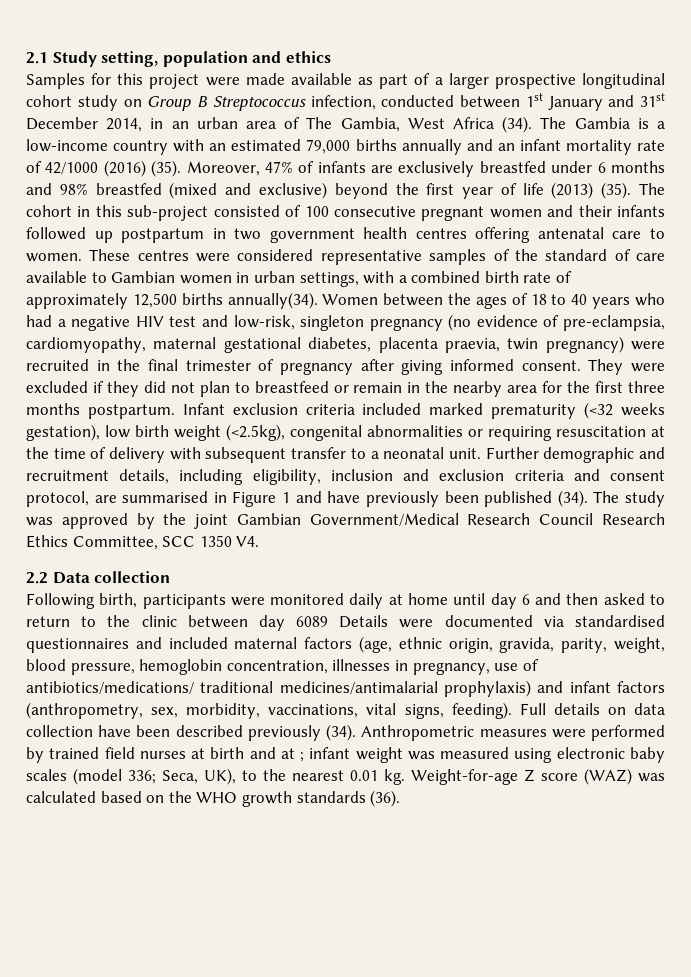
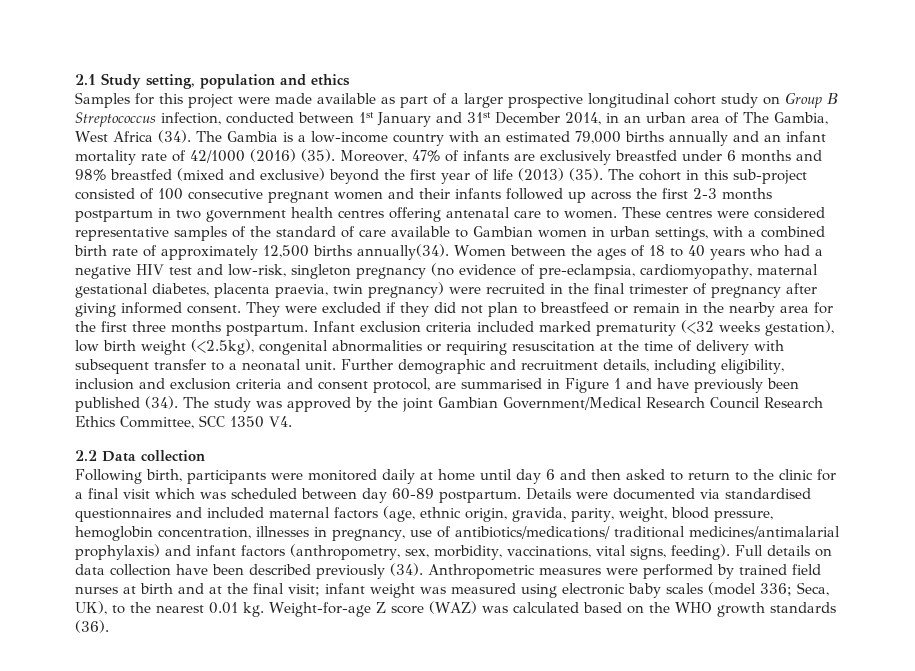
- The cohort in this sub-project consisted of 100 consecutive pregnant women and their infants followed up postpartum in two government health centres offering antenatal care to women.
+ The cohort in this sub-project consisted of 100 consecutive pregnant women and their infants followed up across the first 2-3 months postpartum in two government health centres offering antenatal care to women.
- Following birth, participants were monitored daily at home until day 6 and then asked to return to the clinic between day 6089 Details were documented via standardised questionnaires and included maternal factors (age, ethnic origin, gravida, parity, weight, blood pressure, hemoglobin concentration, illnesses in pregnancy, use of antibiotics/medications/ traditional medicines/antimalarial prophylaxis) and infant factors (anthropometry, sex, morbidity, vaccinations, vital signs, feeding).
+ Following birth, participants were monitored daily at home until day 6 and then asked to return to the clinic for a final visit which was scheduled between day 60-89 postpartum. Details were documented via standardised questionnaires and included maternal factors (age, ethnic origin, gravida, parity, weight, blood pressure, hemoglobin concentration, illnesses in pregnancy, use of antibiotics/medications/ traditional medicines/antimalarial prophylaxis) and infant factors (anthropometry, sex, morbidity, vaccinations, vital signs, feeding).
- Anthropometric measures were performed by trained field nurses at birth and at ; infant weight was measured using electronic baby scales (model 336; Seca, UK), to the nearest 0.01 kg.
+ Anthropometric measures were performed by trained field nurses at birth and at the final visit; infant weight was measured using electronic baby scales (model 336; Seca, UK), to the nearest 0.01 kg.

